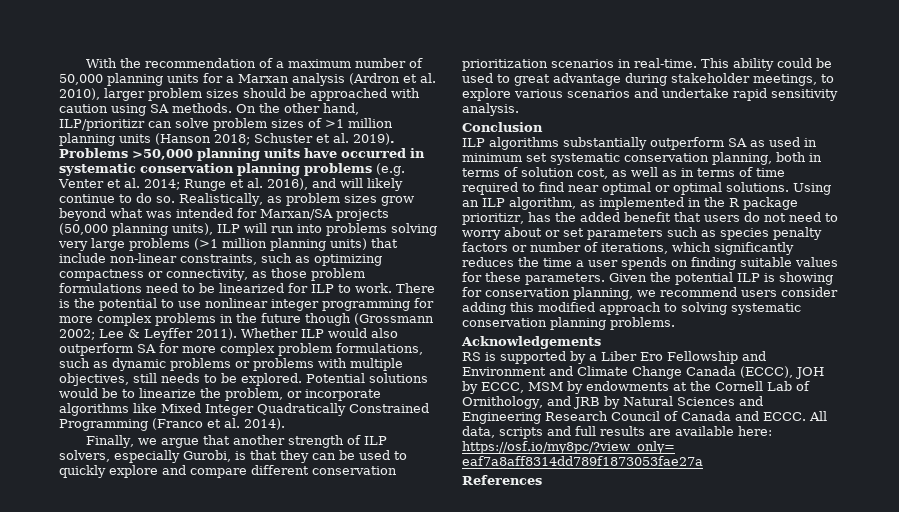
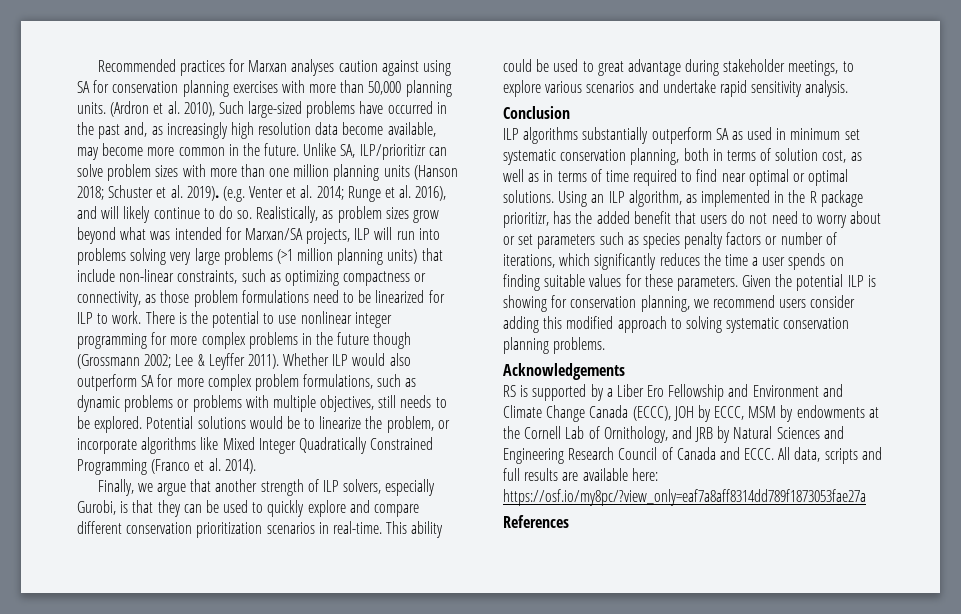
- With the recommendation of a maximum number of 50,000 planning units for a Marxan analysis (Ardron et al. 2010), larger problem sizes should be approached with caution using SA methods. On the other hand, ILP/prioritizr can solve problem sizes of >1 million planning units (Hanson 2018; Schuster et al. 2019).
+ Recommended practices for Marxan analyses caution against using SA for conservation planning exercises with more than 50,000 planning units. (Ardron et al. 2010), Such large-sized problems have occurred in the past and, as increasingly high resolution data become available, may become more common in the future. Unlike SA, ILP/prioritizr can solve problem sizes with more than one million planning units (Hanson 2018; Schuster et al. 2019).
- Problems >50,000 planning units have occurred in systematic conservation planning problems (e.g. Venter et al. 2014; Runge et al. 2016), and will likely continue to do so.
+ (e.g. Venter et al. 2014; Runge et al. 2016), and will likely continue to do so.
- Realistically, as problem sizes grow beyond what was intended for Marxan/SA projects (50,000 planning units), ILP will run into problems solving very large problems (>1 million planning units) that include non-linear constraints, such as optimizing compactness or connectivity, as those problem formulations need to be linearized for ILP to work.
+ Realistically, as problem sizes grow beyond what was intended for Marxan/SA projects, ILP will run into problems solving very large problems (>1 million planning units) that include non-linear constraints, such as optimizing compactness or connectivity, as those problem formulations need to be linearized for ILP to work.

